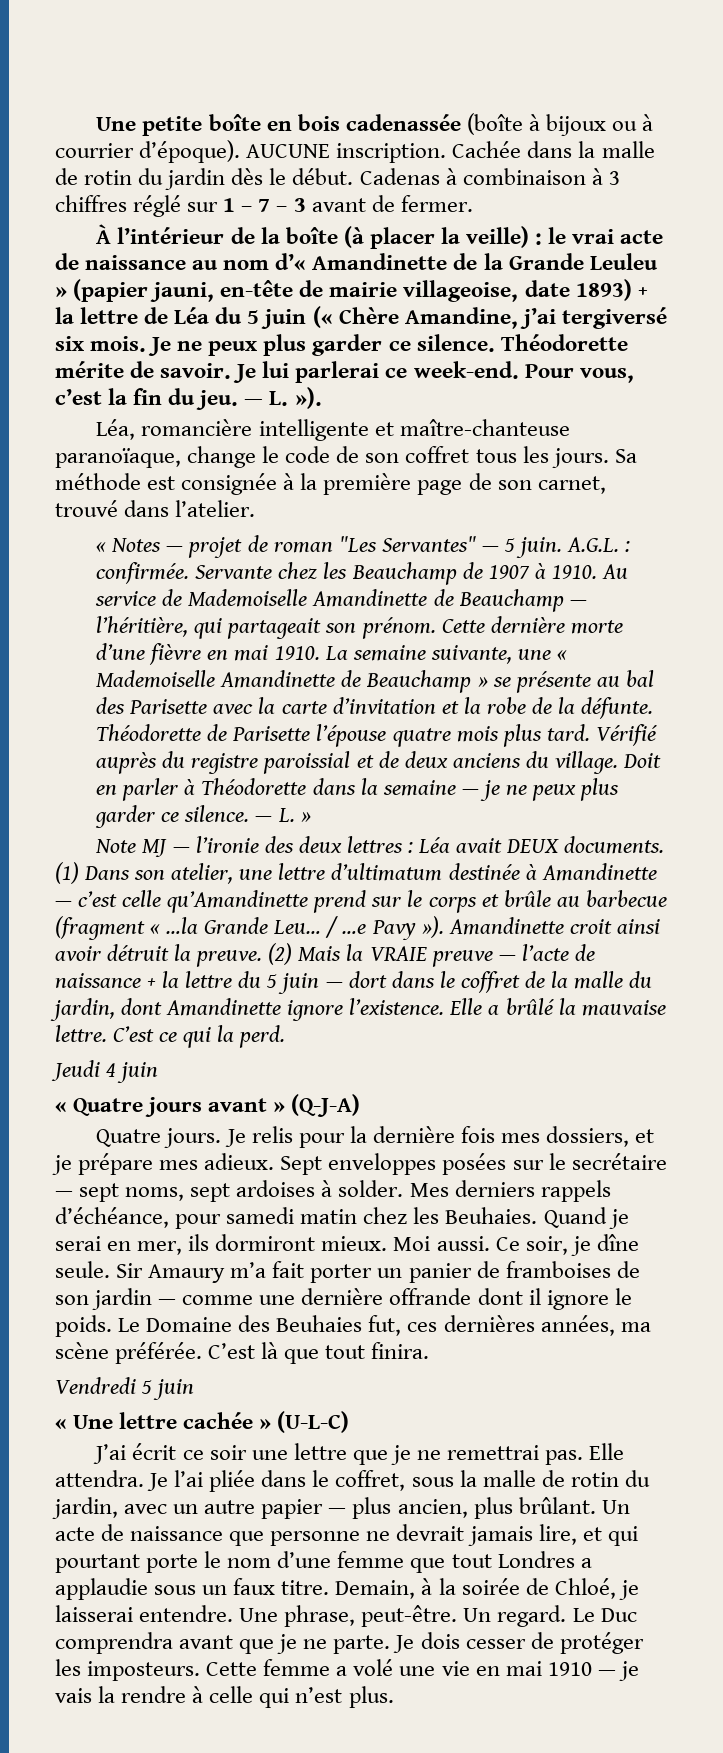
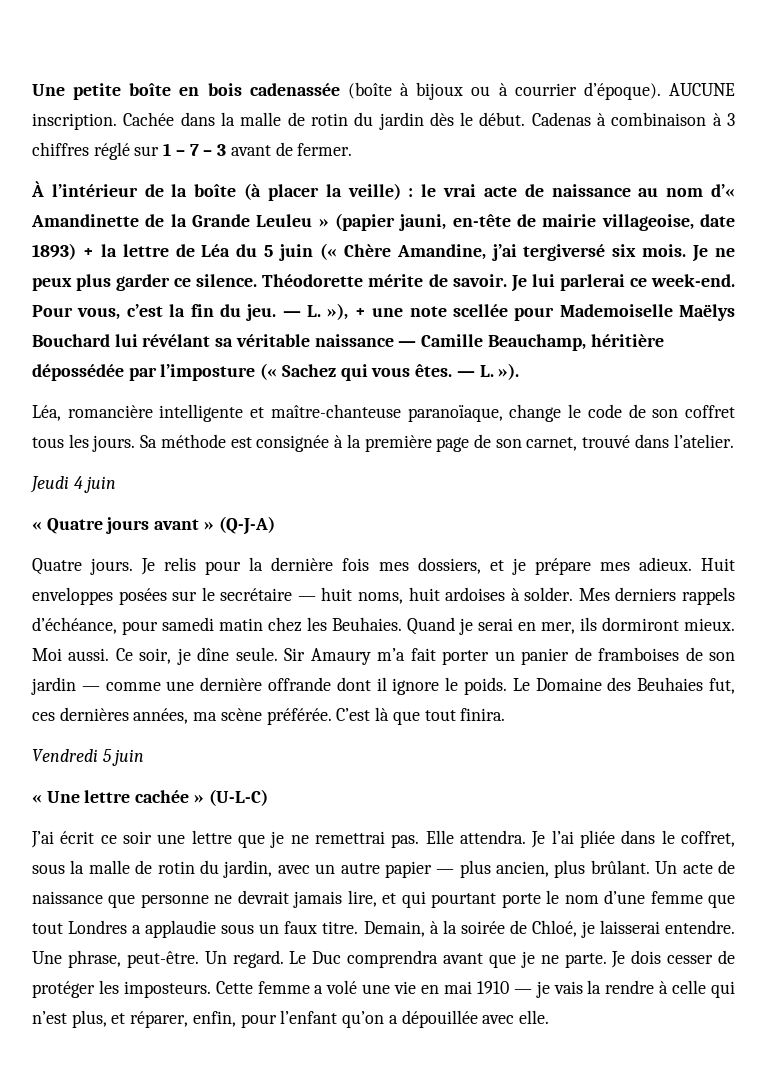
- — L. »).
+ — L. »), + une note scellée pour Mademoiselle Maëlys Bouchard lui révélant sa véritable naissance — Camille Beauchamp, héritière dépossédée par l’imposture (« Sachez qui vous êtes. — L. »).
- « Notes — projet de roman "Les Servantes" — 5 juin. A.G.L. : confirmée. Servante chez les Beauchamp de 1907 à 1910. Au service de Mademoiselle Amandinette de Beauchamp — l’héritière, qui partageait son prénom. Cette dernière morte d’une fièvre en mai 1910. La semaine suivante, une « Mademoiselle Amandinette de Beauchamp » se présente au bal des Parisette avec la carte d’invitation et la robe de la défunte. Théodorette de Parisette l’épouse quatre mois plus tard. Vérifié auprès du registre paroissial et de deux anciens du village. Doit en parler à Théodorette dans la semaine — je ne peux plus garder ce silence. — L. »
- Note MJ — l’ironie des deux lettres : Léa avait DEUX documents. (1) Dans son atelier, une lettre d’ultimatum destinée à Amandinette — c’est celle qu’Amandinette prend sur le corps et brûle au barbecue (fragment « …la Grande Leu… / …e Pavy »). Amandinette croit ainsi avoir détruit la preuve. (2) Mais la VRAIE preuve — l’acte de naissance + la lettre du 5 juin — dort dans le coffret de la malle du jardin, dont Amandinette ignore l’existence. Elle a brûlé la mauvaise lettre. C’est ce qui la perd.
- Sept enveloppes posées sur le secrétaire — sept noms, sept ardoises à solder.
+ Huit enveloppes posées sur le secrétaire — huit noms, huit ardoises à solder.
- Cette femme a volé une vie en mai 1910 — je vais la rendre à celle qui n’est plus.
+ Cette femme a volé une vie en mai 1910 — je vais la rendre à celle qui n’est plus, et réparer, enfin, pour l’enfant qu’on a dépouillée avec elle.

